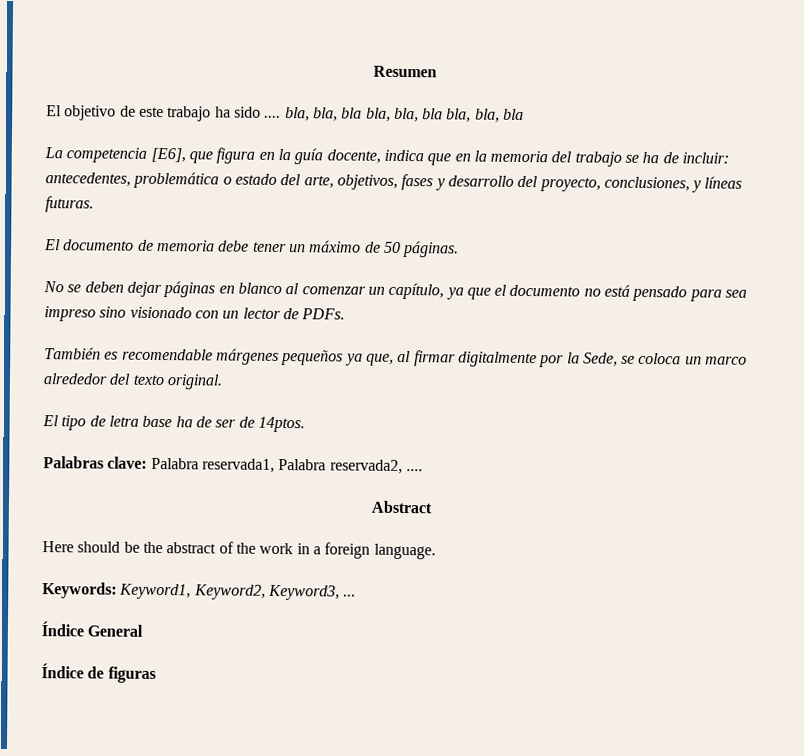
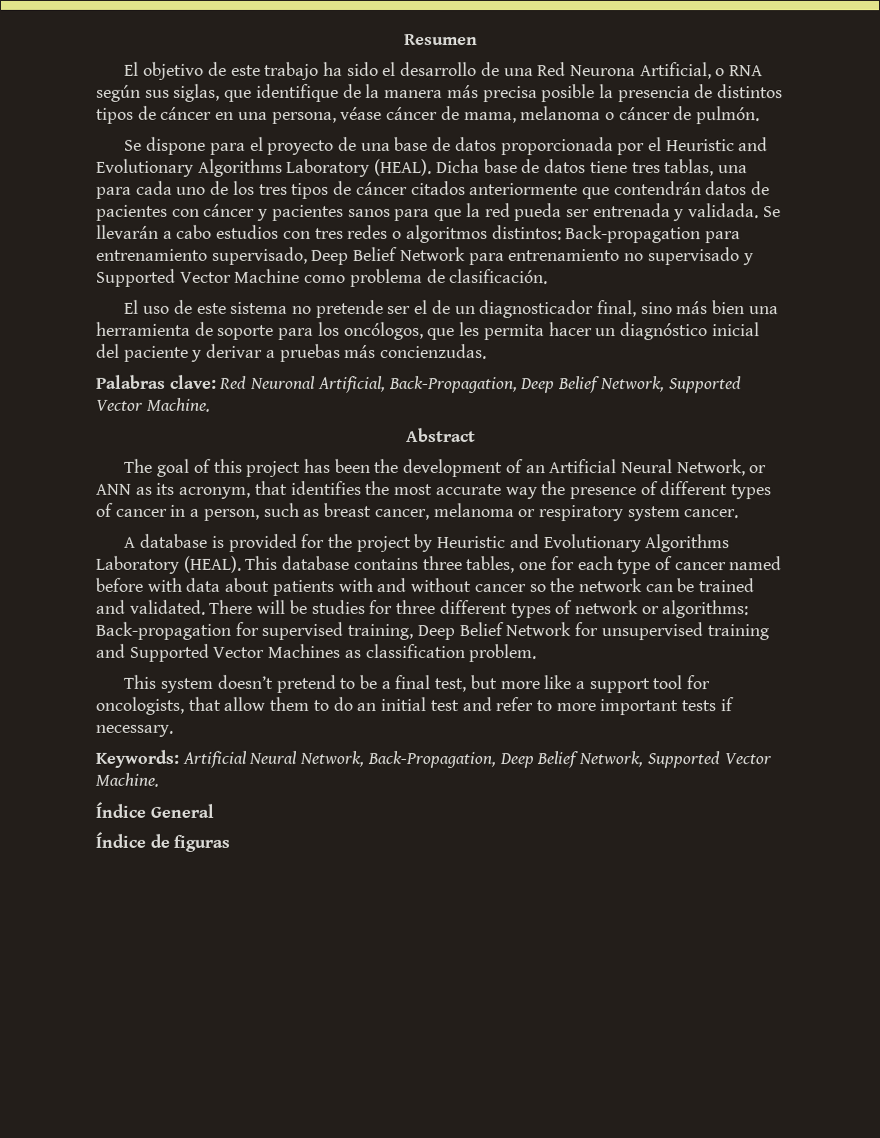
- El objetivo de este trabajo ha sido .... bla, bla, bla bla, bla, bla bla, bla, bla
- La competencia [E6], que figura en la guía docente, indica que en la memoria del trabajo se ha de incluir: antecedentes, problemática o estado del arte, objetivos, fases y desarrollo del proyecto, conclusiones, y líneas futuras.
- El documento de memoria debe tener un máximo de 50 páginas.
- No se deben dejar páginas en blanco al comenzar un capítulo, ya que el documento no está pensado para sea impreso sino visionado con un lector de PDFs.
- También es recomendable márgenes pequeños ya que, al firmar digitalmente por la Sede, se coloca un marco alrededor del texto original.
- El tipo de letra base ha de ser de 14ptos.
- Palabras clave: Palabra reservada1, Palabra reservada2, ....
+ El objetivo de este trabajo ha sido el desarrollo de una Red Neurona Artificial, o RNA según sus siglas, que identifique de la manera más precisa posible la presencia de distintos tipos de cáncer en una persona, véase cáncer de mama, melanoma o cáncer de pulmón.
+ Se dispone para el proyecto de una base de datos proporcionada por el Heuristic and Evolutionary Algorithms Laboratory (HEAL). Dicha base de datos tiene tres tablas, una para cada uno de los tres tipos de cáncer citados anteriormente que contendrán datos de pacientes con cáncer y pacientes sanos para que la red pueda ser entrenada y validada. Se llevarán a cabo estudios con tres redes o algoritmos distintos: Back-propagation para entrenamiento supervisado, Deep Belief Network para entrenamiento no supervisado y Supported Vector Machine como problema de clasificación.
+ El uso de este sistema no pretende ser el de un diagnosticador final, sino más bien una herramienta de soporte para los oncólogos, que les permita hacer un diagnóstico inicial del paciente y derivar a pruebas más concienzudas.
+ Palabras clave: Red Neuronal Artificial, Back-Propagation, Deep Belief Network, Supported Vector Machine.
  Abstract
- Here should be the abstract of the work in a foreign language.
- Keywords: Keyword1, Keyword2, Keyword3, ...
+ The goal of this project has been the development of an Artificial Neural Network, or ANN as its acronym, that identifies the most accurate way the presence of different types of cancer in a person, such as breast cancer, melanoma or respiratory system cancer.
+ A database is provided for the project by Heuristic and Evolutionary Algorithms Laboratory (HEAL). This database contains three tables, one for each type of cancer named before with data about patients with and without cancer so the network can be trained and validated. There will be studies for three different types of network or algorithms: Back-propagation for supervised training, Deep Belief Network for unsupervised training and Supported Vector Machines as classification problem.
+ This system doesn’t pretend to be a final test, but more like a support tool for oncologists, that allow them to do an initial test and refer to more important tests if necessary.
+ Keywords: Artificial Neural Network, Back-Propagation, Deep Belief Network, Supported Vector Machine.

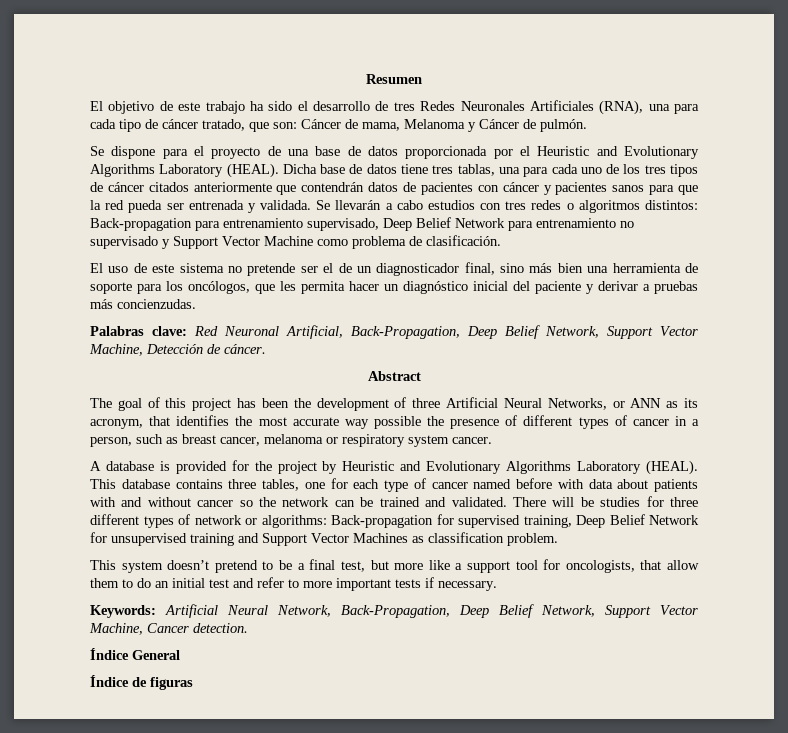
- El objetivo de este trabajo ha sido el desarrollo de una Red Neurona Artificial, o RNA según sus siglas, que identifique de la manera más precisa posible la presencia de distintos tipos de cáncer en una persona, véase cáncer de mama, melanoma o cáncer de pulmón.
+ El objetivo de este trabajo ha sido el desarrollo de tres Redes Neuronales Artificiales (RNA), una para cada tipo de cáncer tratado, que son: Cáncer de mama, Melanoma y Cáncer de pulmón.
- Se llevarán a cabo estudios con tres redes o algoritmos distintos: Back-propagation para entrenamiento supervisado, Deep Belief Network para entrenamiento no supervisado y Supported Vector Machine como problema de clasificación.
+ Se llevarán a cabo estudios con tres redes o algoritmos distintos: Back-propagation para entrenamiento supervisado, Deep Belief Network para entrenamiento no supervisado y Support Vector Machine como problema de clasificación.
- Palabras clave: Red Neuronal Artificial, Back-Propagation, Deep Belief Network, Supported Vector Machine.
+ Palabras clave: Red Neuronal Artificial, Back-Propagation, Deep Belief Network, Support Vector Machine, Detección de cáncer.
- The goal of this project has been the development of an Artificial Neural Network, or ANN as its acronym, that identifies the most accurate way the presence of different types of cancer in a person, such as breast cancer, melanoma or respiratory system cancer.
+ The goal of this project has been the development of three Artificial Neural Networks, or ANN as its acronym, that identifies the most accurate way possible the presence of different types of cancer in a person, such as breast cancer, melanoma or respiratory system cancer.
- There will be studies for three different types of network or algorithms: Back-propagation for supervised training, Deep Belief Network for unsupervised training and Supported Vector Machines as classification problem.
+ There will be studies for three different types of network or algorithms: Back-propagation for supervised training, Deep Belief Network for unsupervised training and Support Vector Machines as classification problem.
- Keywords: Artificial Neural Network, Back-Propagation, Deep Belief Network, Supported Vector Machine.
+ Keywords: Artificial Neural Network, Back-Propagation, Deep Belief Network, Support Vector Machine, Cancer detection.

